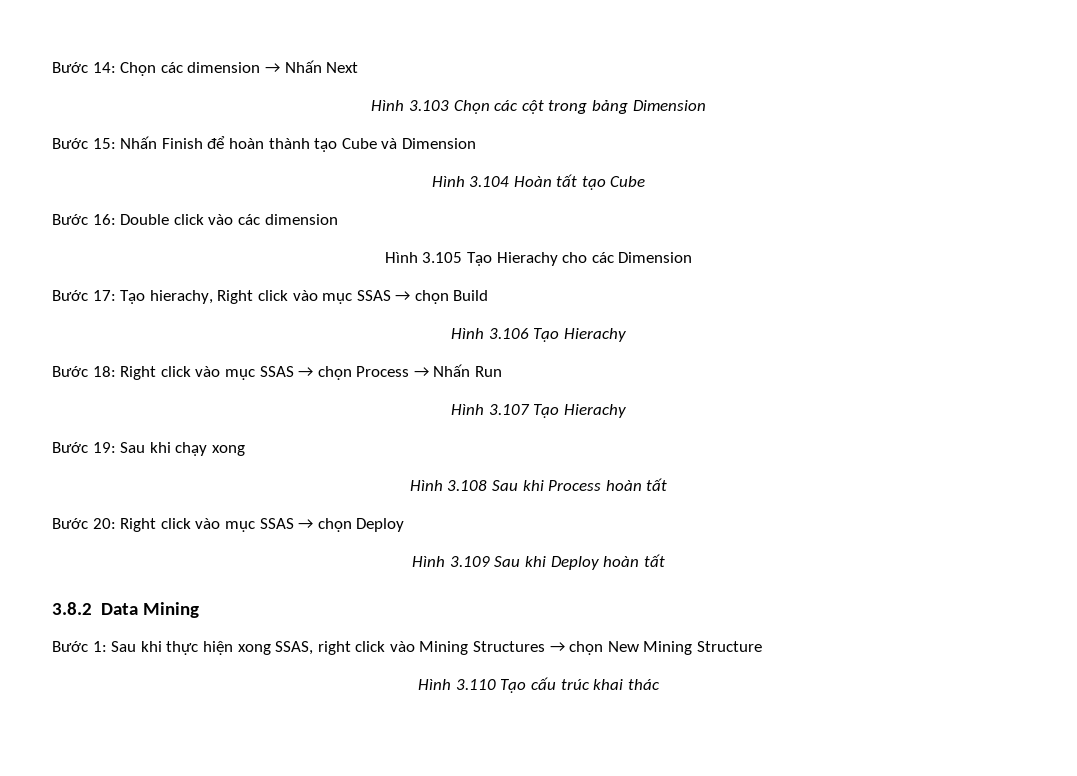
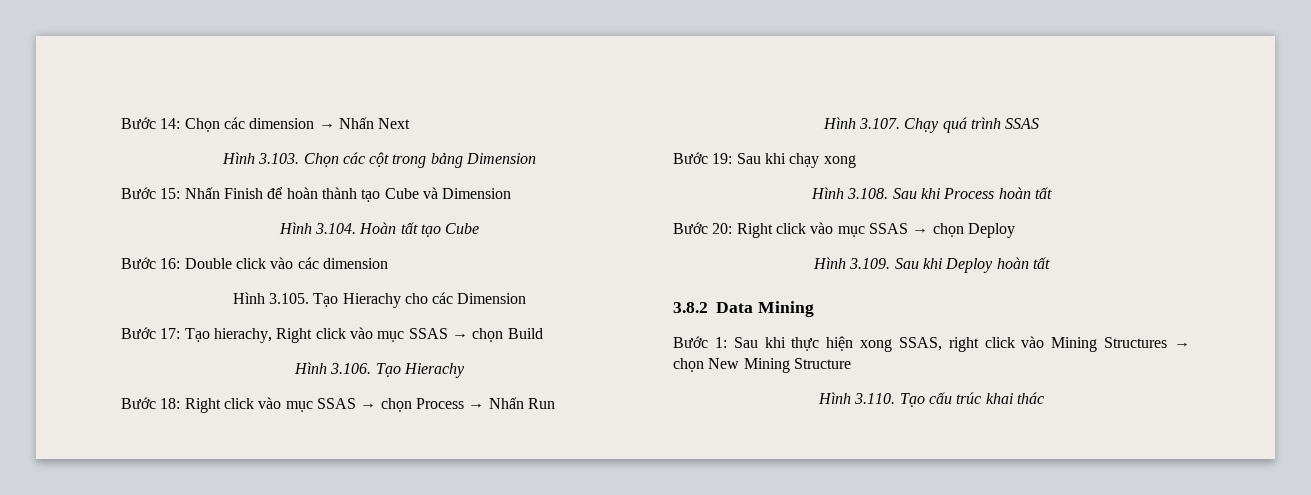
- Hình 3.103 Chọn các cột trong bảng Dimension
+ Hình 3.103. Chọn các cột trong bảng Dimension
- Hình 3.104 Hoàn tất tạo Cube
+ Hình 3.104. Hoàn tất tạo Cube
- Hình 3.105 Tạo Hierachy cho các Dimension
+ Hình 3.105. Tạo Hierachy cho các Dimension
- Hình 3.106 Tạo Hierachy
+ Hình 3.106. Tạo Hierachy
- Hình 3.107 Tạo Hierachy
+ Hình 3.107. Chạy quá trình SSAS
- Hình 3.108 Sau khi Process hoàn tất
+ Hình 3.108. Sau khi Process hoàn tất
- Hình 3.109 Sau khi Deploy hoàn tất
+ Hình 3.109. Sau khi Deploy hoàn tất
- Hình 3.110 Tạo cấu trúc khai thác
+ Hình 3.110. Tạo cấu trúc khai thác

